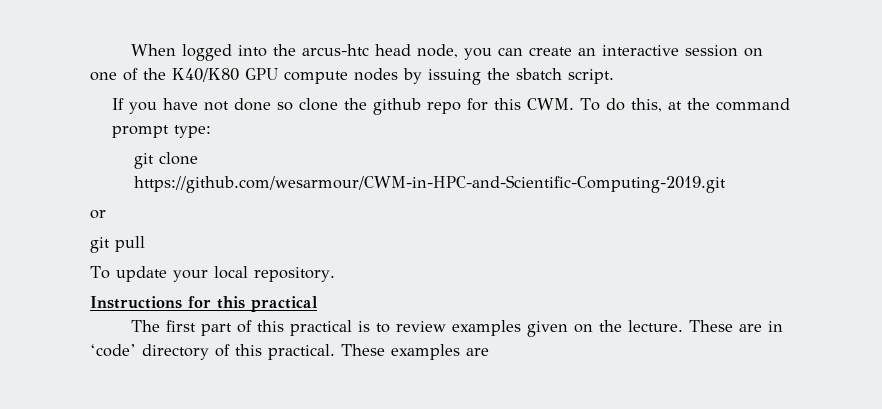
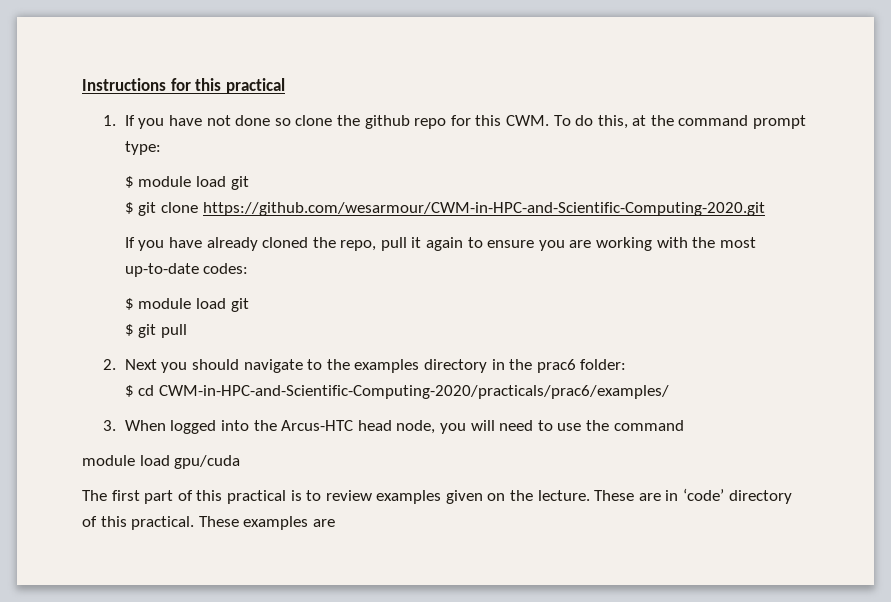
- When logged into the arcus-htc head node, you can create an interactive session on one of the K40/K80 GPU compute nodes by issuing the sbatch script.
- If you have not done so clone the github repo for this CWM. To do this, at the command prompt type:
- git clone https://github.com/wesarmour/CWM-in-HPC-and-Scientific-Computing-2019.git
- or
- git pull
- To update your local repository.
  Instructions for this practical
+ 1. If you have not done so clone the github repo for this CWM. To do this, at the command prompt type:
+ $ module load git
+ $ git clone https://github.com/wesarmour/CWM-in-HPC-and-Scientific-Computing-2020.git
+ If you have already cloned the repo, pull it again to ensure you are working with the most up-to-date codes:
+ $ module load git
+ $ git pull
+ 2. Next you should navigate to the examples directory in the prac6 folder:
+ $ cd CWM-in-HPC-and-Scientific-Computing-2020/practicals/prac6/examples/
+ 3. When logged into the Arcus-HTC head node, you will need to use the command
+ module load gpu/cuda

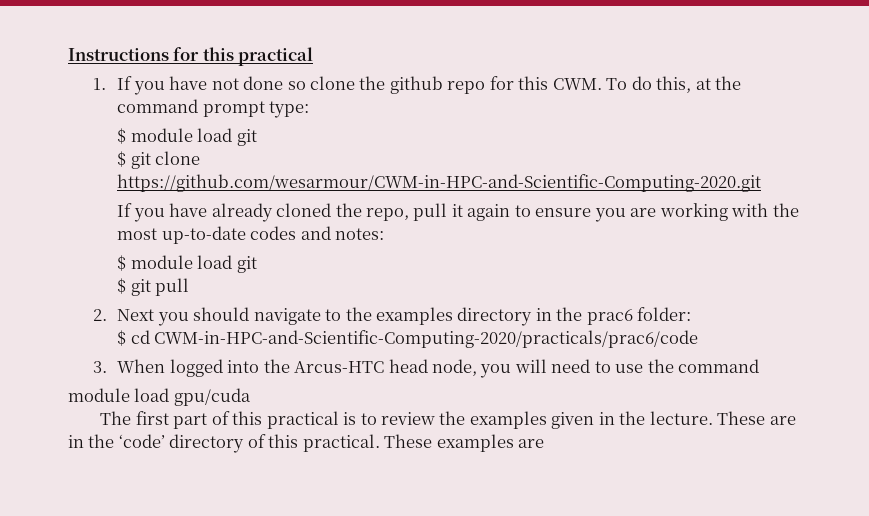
- If you have already cloned the repo, pull it again to ensure you are working with the most up-to-date codes:
+ If you have already cloned the repo, pull it again to ensure you are working with the most up-to-date codes and notes:
- $ cd CWM-in-HPC-and-Scientific-Computing-2020/practicals/prac6/examples/
+ $ cd CWM-in-HPC-and-Scientific-Computing-2020/practicals/prac6/code
- The first part of this practical is to review examples given on the lecture.
+ The first part of this practical is to review the examples given in the lecture.
- These are in ‘code’ directory of this practical.
+ These are in the ‘code’ directory of this practical.

